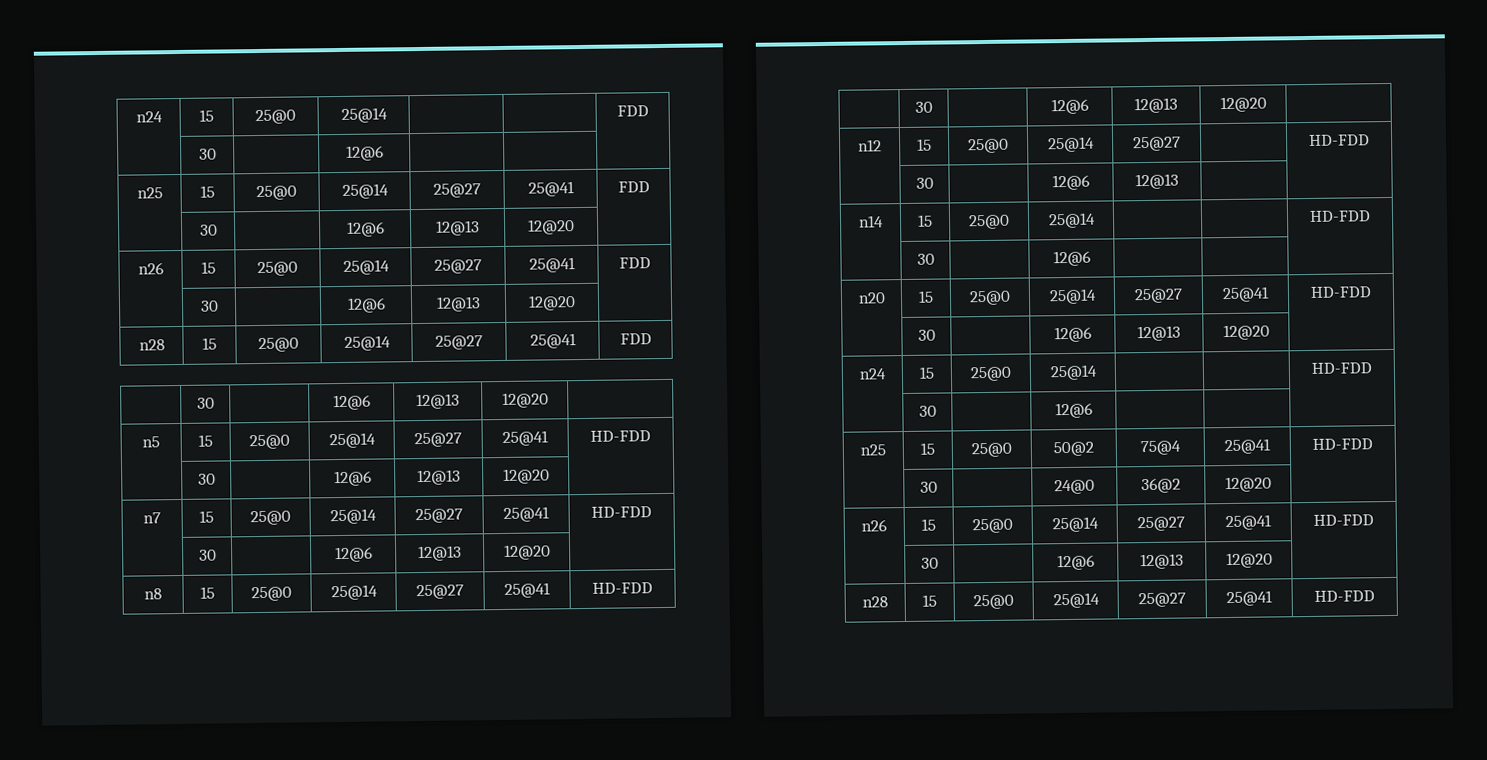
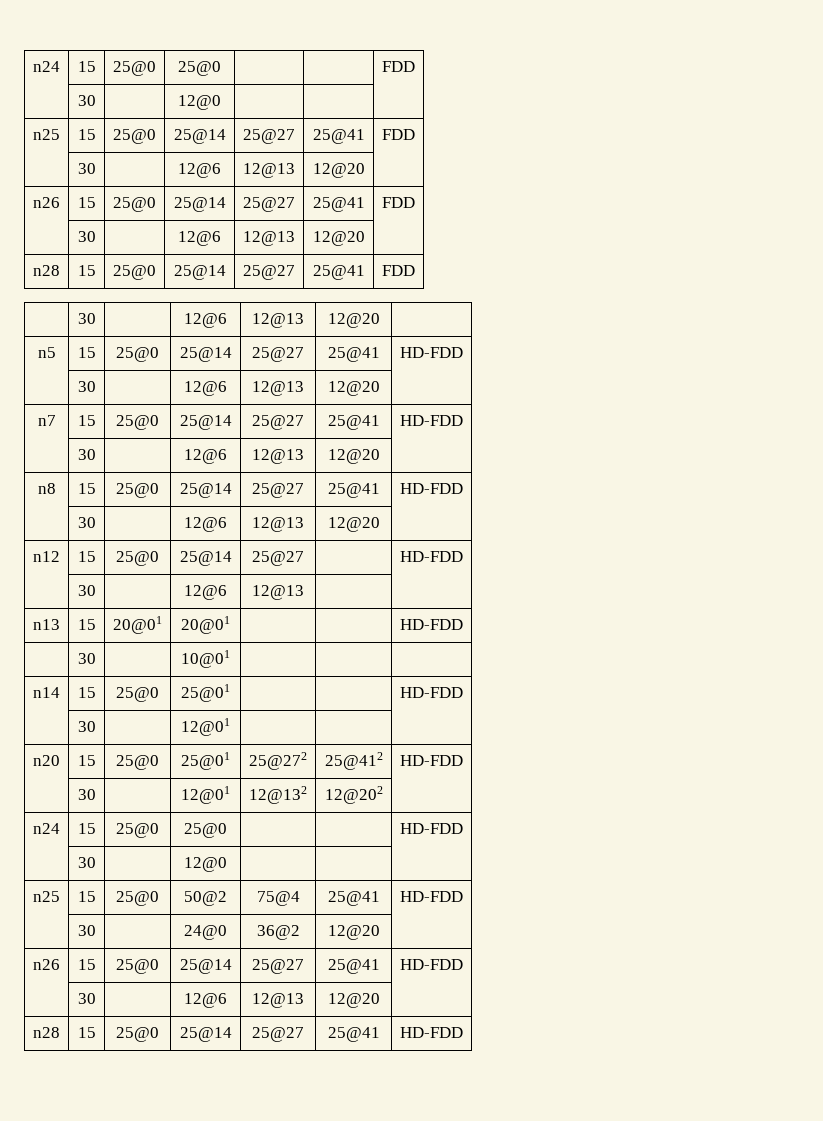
- n24 | 15 | 25@0 | 25@14 | | | FDD
- | 30 | | 12@6 | | |
+ n24 | 15 | 25@0 | 25@0 | | | FDD
+ | 30 | | 12@0 | | |
- n14 | 15 | 25@0 | 25@14 | | | HD-FDD
- | 30 | | 12@6 | | |
+ n13 | 15 | 20@01 | 20@01 | | | HD-FDD
+ | 30 | | 10@01 | | |
+ n14 | 15 | 25@0 | 25@01 | | | HD-FDD
+ | 30 | | 12@01 | | |
- n20 | 15 | 25@0 | 25@14 | 25@27 | 25@41 | HD-FDD
- | 30 | | 12@6 | 12@13 | 12@20 |
- n24 | 15 | 25@0 | 25@14 | | | HD-FDD
- | 30 | | 12@6 | | |
+ n20 | 15 | 25@0 | 25@01 | 25@272 | 25@412 | HD-FDD
+ | 30 | | 12@01 | 12@132 | 12@202 |
+ n24 | 15 | 25@0 | 25@0 | | | HD-FDD
+ | 30 | | 12@0 | | |

